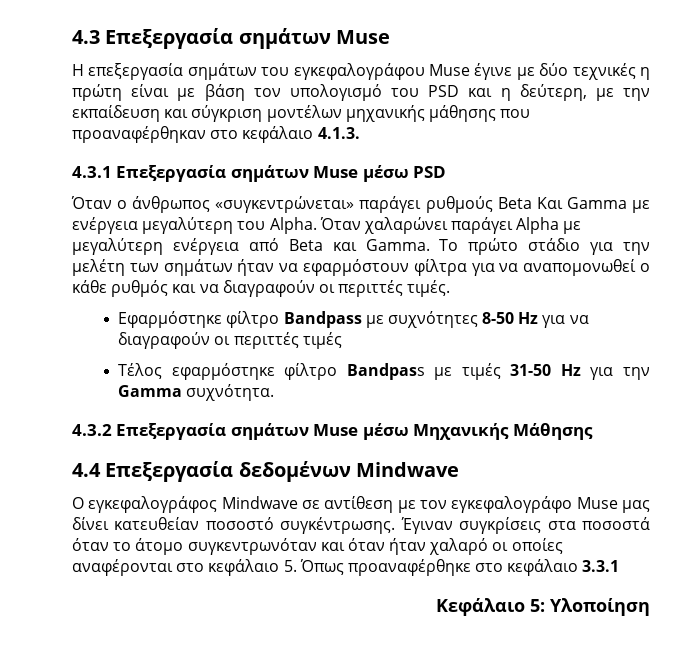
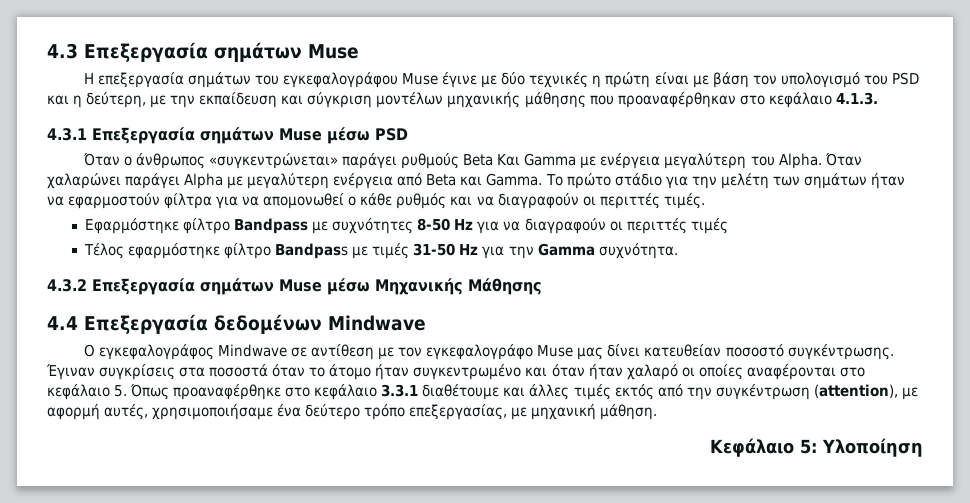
- Το πρώτο στάδιο για την μελέτη των σημάτων ήταν να εφαρμόστουν φίλτρα για να αναπομονωθεί ο κάθε ρυθμός και να διαγραφούν οι περιττές τιμές.
+ Το πρώτο στάδιο για την μελέτη των σημάτων ήταν να εφαρμοστούν φίλτρα για να απομονωθεί ο κάθε ρυθμός και να διαγραφούν οι περιττές τιμές.
- Έγιναν συγκρίσεις στα ποσοστά όταν το άτομο συγκεντρωνόταν και όταν ήταν χαλαρό οι οποίες αναφέρονται στο κεφάλαιο 5. Όπως προαναφέρθηκε στο κεφάλαιο 3.3.1
+ Έγιναν συγκρίσεις στα ποσοστά όταν το άτομο ήταν συγκεντρωμένο και όταν ήταν χαλαρό οι οποίες αναφέρονται στο κεφάλαιο 5. Όπως προαναφέρθηκε στο κεφάλαιο 3.3.1 διαθέτουμε και άλλες τιμές εκτός από την συγκέντρωση (attention), με αφορμή αυτές, χρησιμοποιήσαμε ένα δεύτερο τρόπο επεξεργασίας, με μηχανική μάθηση.

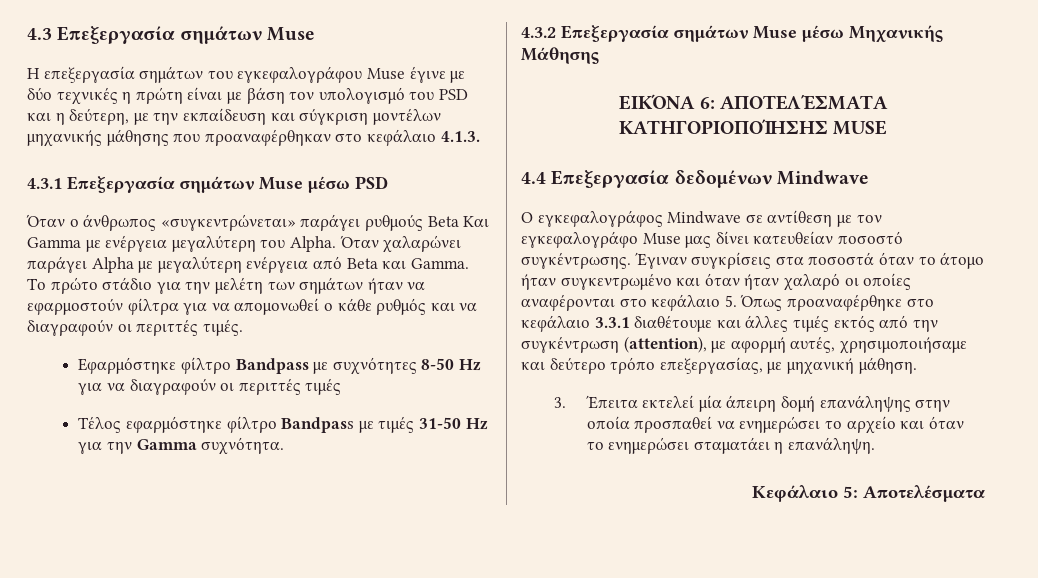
+ ΕΙΚΌΝΑ 6: ΑΠΟΤΕΛΈΣΜΑΤΑ ΚΑΤΗΓΟΡΙΟΠΟΊΗΣΗΣ MUSE
- Έγιναν συγκρίσεις στα ποσοστά όταν το άτομο ήταν συγκεντρωμένο και όταν ήταν χαλαρό οι οποίες αναφέρονται στο κεφάλαιο 5. Όπως προαναφέρθηκε στο κεφάλαιο 3.3.1 διαθέτουμε και άλλες τιμές εκτός από την συγκέντρωση (attention), με αφορμή αυτές, χρησιμοποιήσαμε ένα δεύτερο τρόπο επεξεργασίας, με μηχανική μάθηση.
+ Έγιναν συγκρίσεις στα ποσοστά όταν το άτομο ήταν συγκεντρωμένο και όταν ήταν χαλαρό οι οποίες αναφέρονται στο κεφάλαιο 5. Όπως προαναφέρθηκε στο κεφάλαιο 3.3.1 διαθέτουμε και άλλες τιμές εκτός από την συγκέντρωση (attention), με αφορμή αυτές, χρησιμοποιήσαμε και δεύτερο τρόπο επεξεργασίας, με μηχανική μάθηση.
+ 3. Έπειτα εκτελεί μία άπειρη δομή επανάληψης στην οποία προσπαθεί να ενημερώσει το αρχείο και όταν το ενημερώσει σταματάει η επανάληψη.
- Κεφάλαιο 5: Υλοποίηση
+ Κεφάλαιο 5: Αποτελέσματα

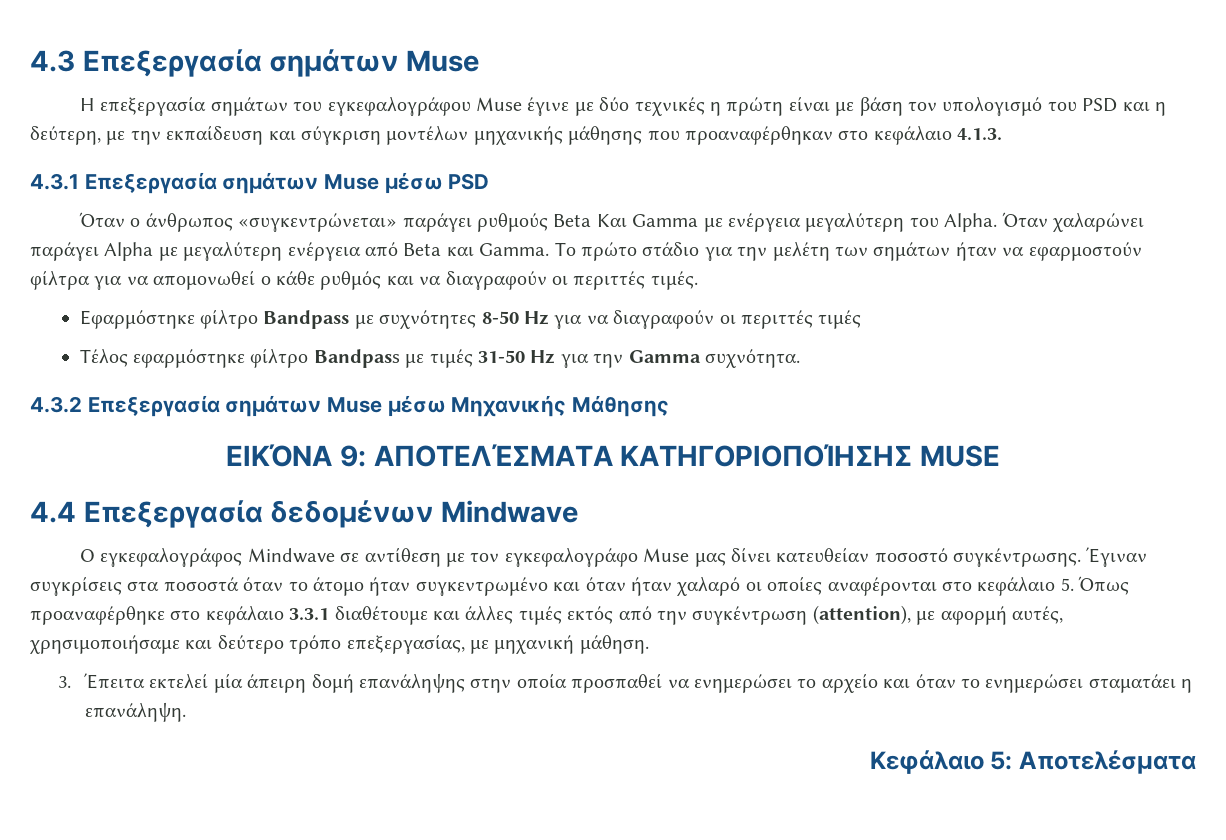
- ΕΙΚΌΝΑ 6: ΑΠΟΤΕΛΈΣΜΑΤΑ ΚΑΤΗΓΟΡΙΟΠΟΊΗΣΗΣ MUSE
+ ΕΙΚΌΝΑ 9: ΑΠΟΤΕΛΈΣΜΑΤΑ ΚΑΤΗΓΟΡΙΟΠΟΊΗΣΗΣ MUSE

